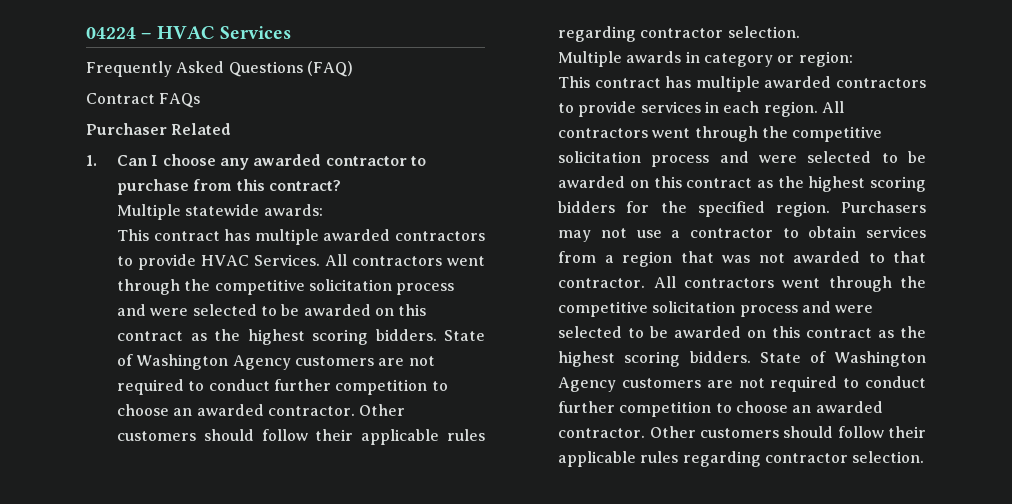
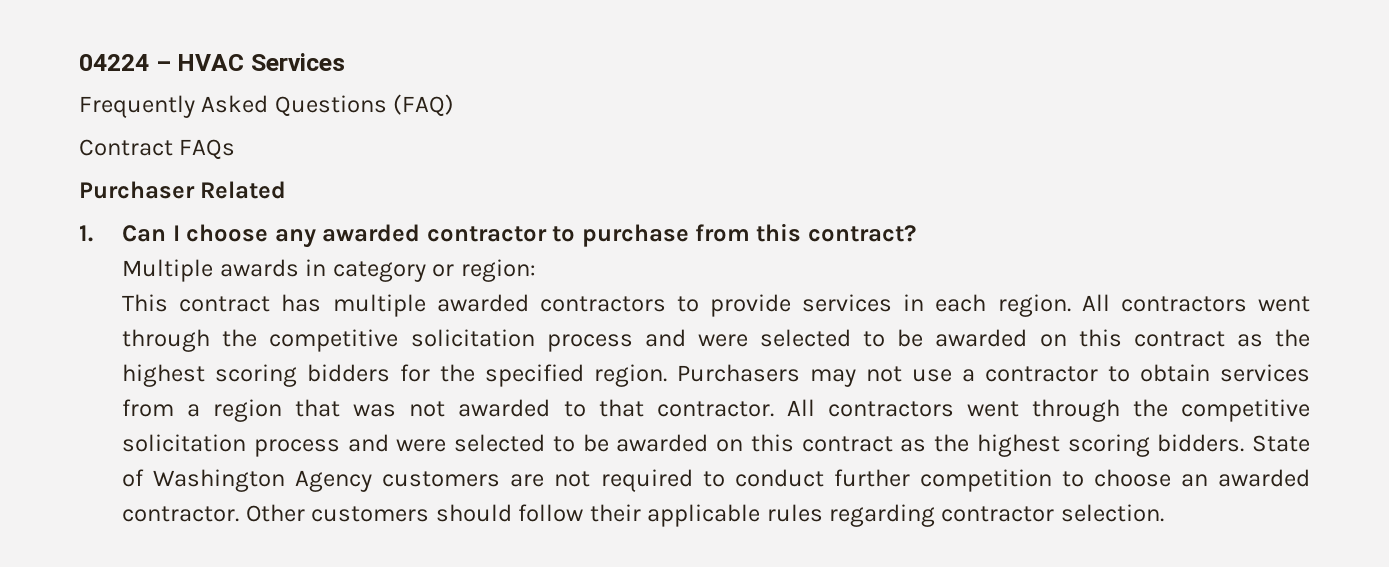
- Multiple statewide awards:
- This contract has multiple awarded contractors to provide HVAC Services. All contractors went through the competitive solicitation process and were selected to be awarded on this contract as the highest scoring bidders. State of Washington Agency customers are not required to conduct further competition to choose an awarded contractor. Other customers should follow their applicable rules regarding contractor selection.

